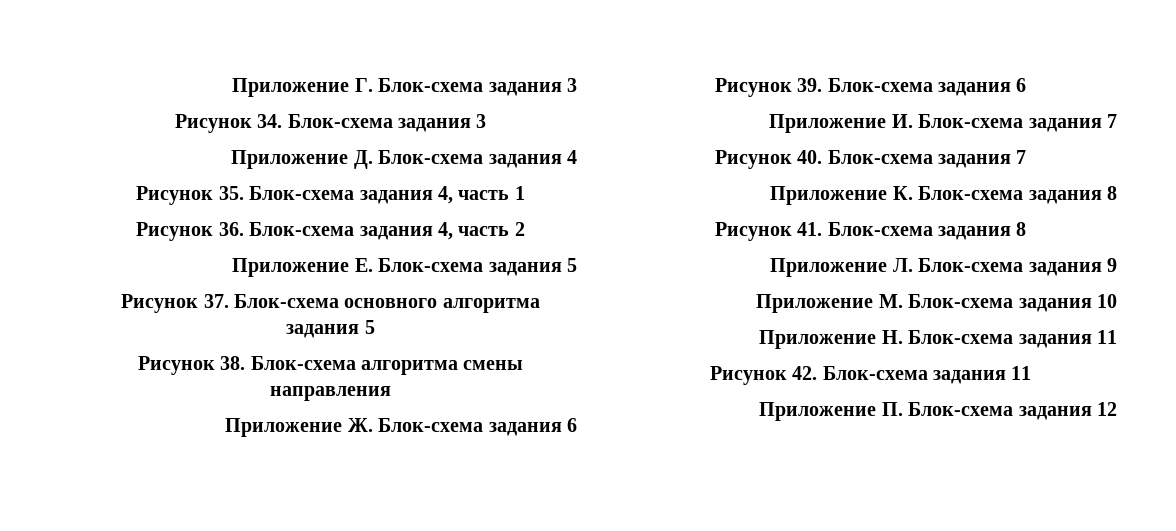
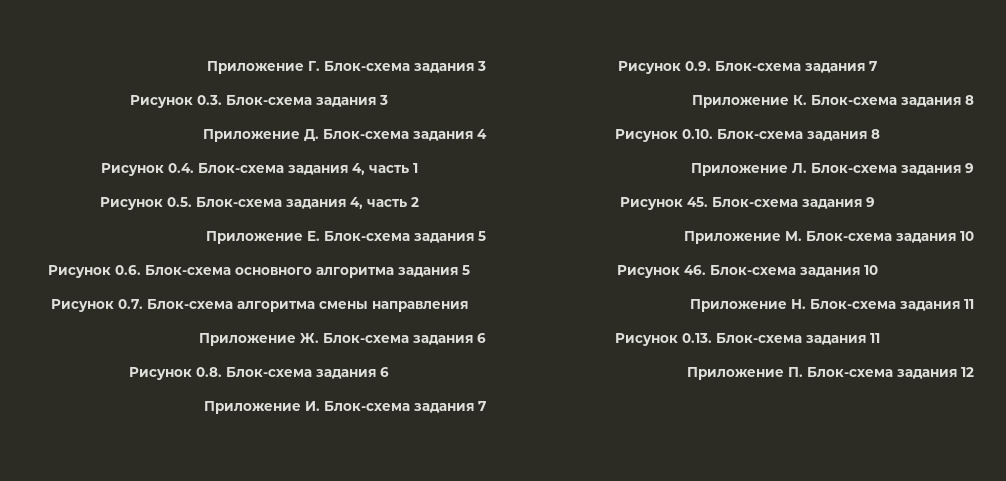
- Рисунок 34. Блок-схема задания 3
+ Рисунок 0.3. Блок-схема задания 3
- Рисунок 35. Блок-схема задания 4, часть 1
+ Рисунок 0.4. Блок-схема задания 4, часть 1
- Рисунок 36. Блок-схема задания 4, часть 2
+ Рисунок 0.5. Блок-схема задания 4, часть 2
- Рисунок 37. Блок-схема основного алгоритма задания 5
+ Рисунок 0.6. Блок-схема основного алгоритма задания 5
- Рисунок 38. Блок-схема алгоритма смены направления
+ Рисунок 0.7. Блок-схема алгоритма смены направления
- Рисунок 39. Блок-схема задания 6
+ Рисунок 0.8. Блок-схема задания 6
- Рисунок 40. Блок-схема задания 7
+ Рисунок 0.9. Блок-схема задания 7
- Рисунок 41. Блок-схема задания 8
+ Рисунок 0.10. Блок-схема задания 8
+ Рисунок 45. Блок-схема задания 9
+ Рисунок 46. Блок-схема задания 10
- Рисунок 42. Блок-схема задания 11
+ Рисунок 0.13. Блок-схема задания 11

